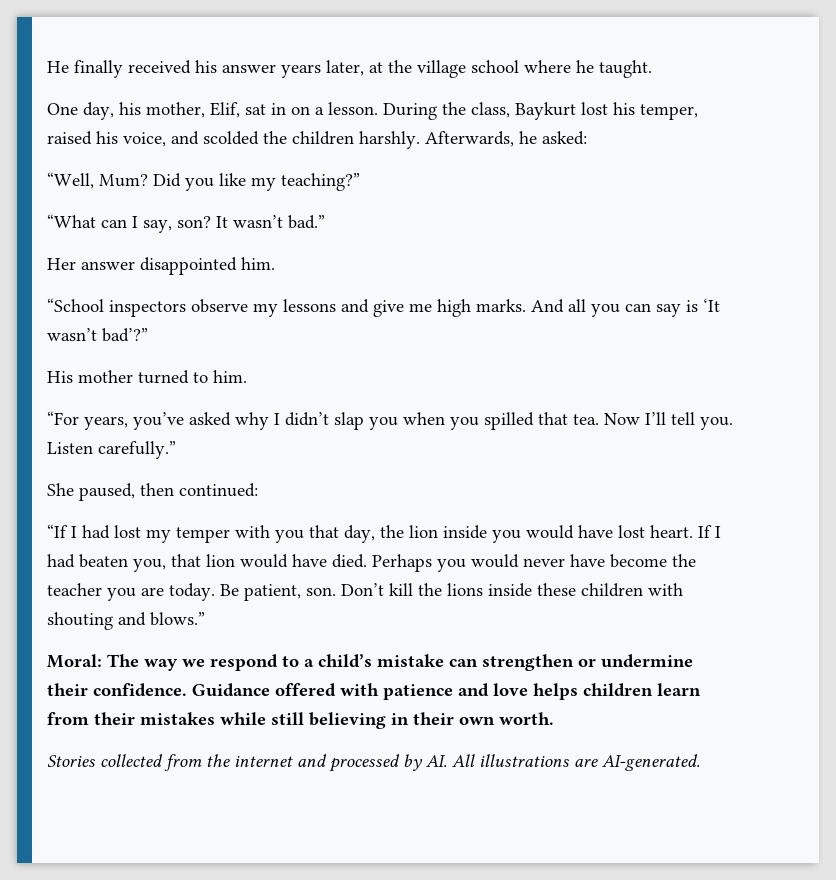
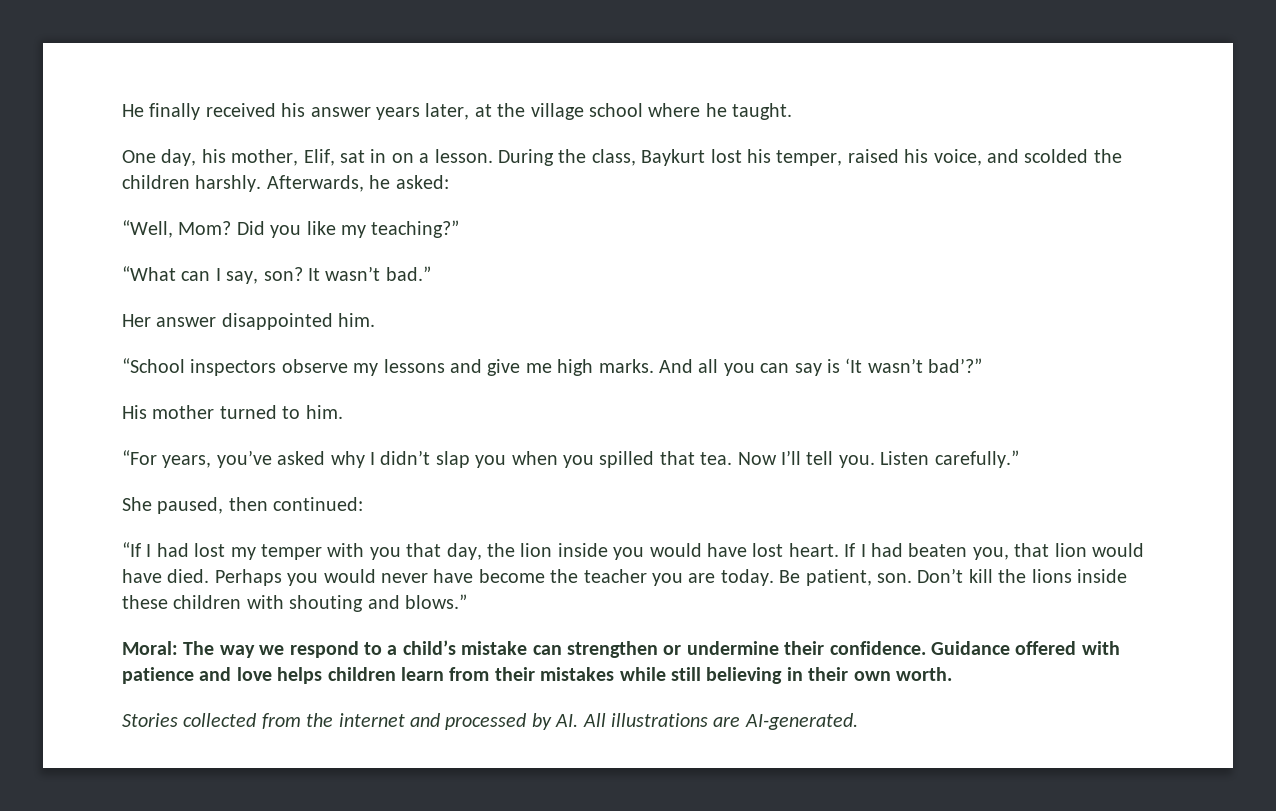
- “Well, Mum?
+ “Well, Mom?

